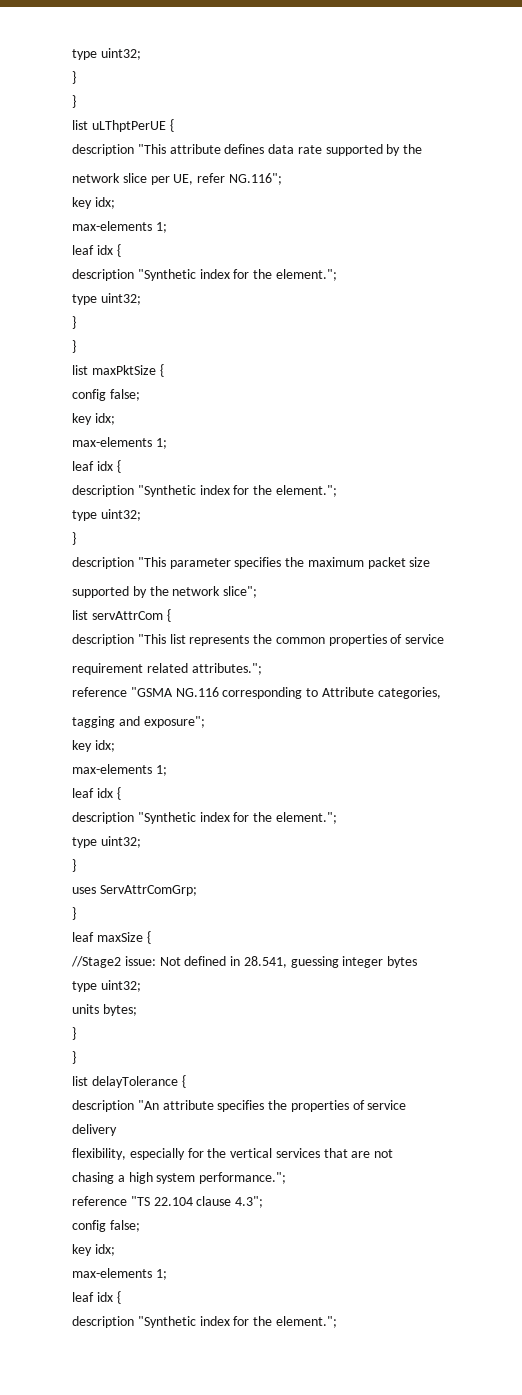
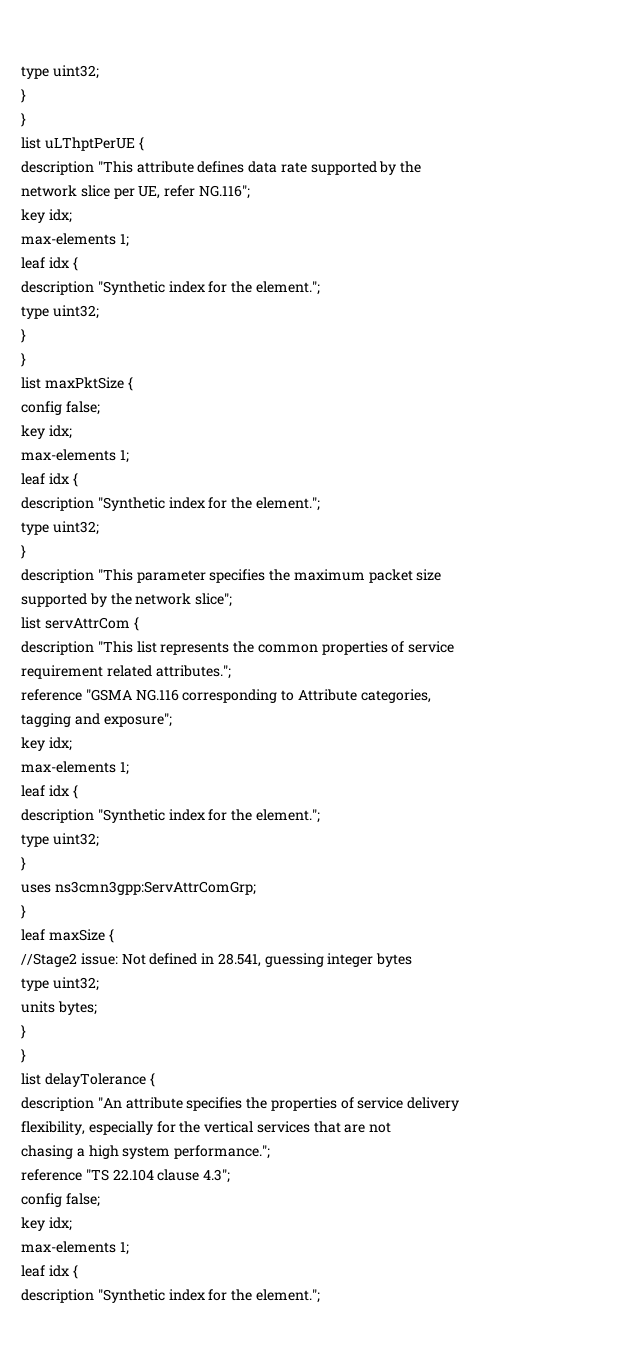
- uses ServAttrComGrp;
+ uses ns3cmn3gpp:ServAttrComGrp;

